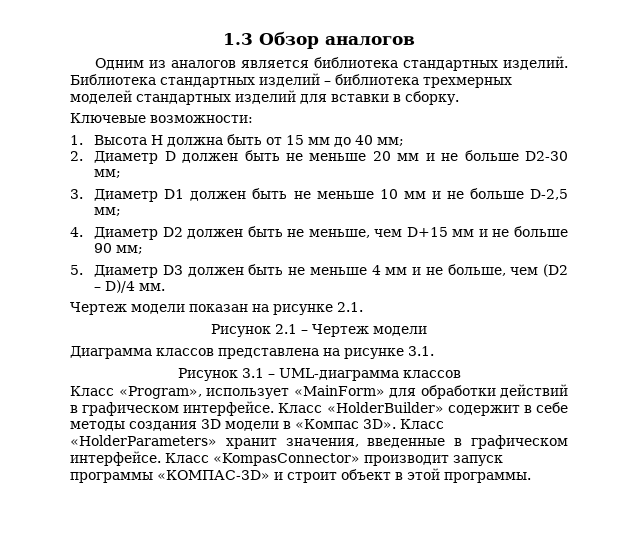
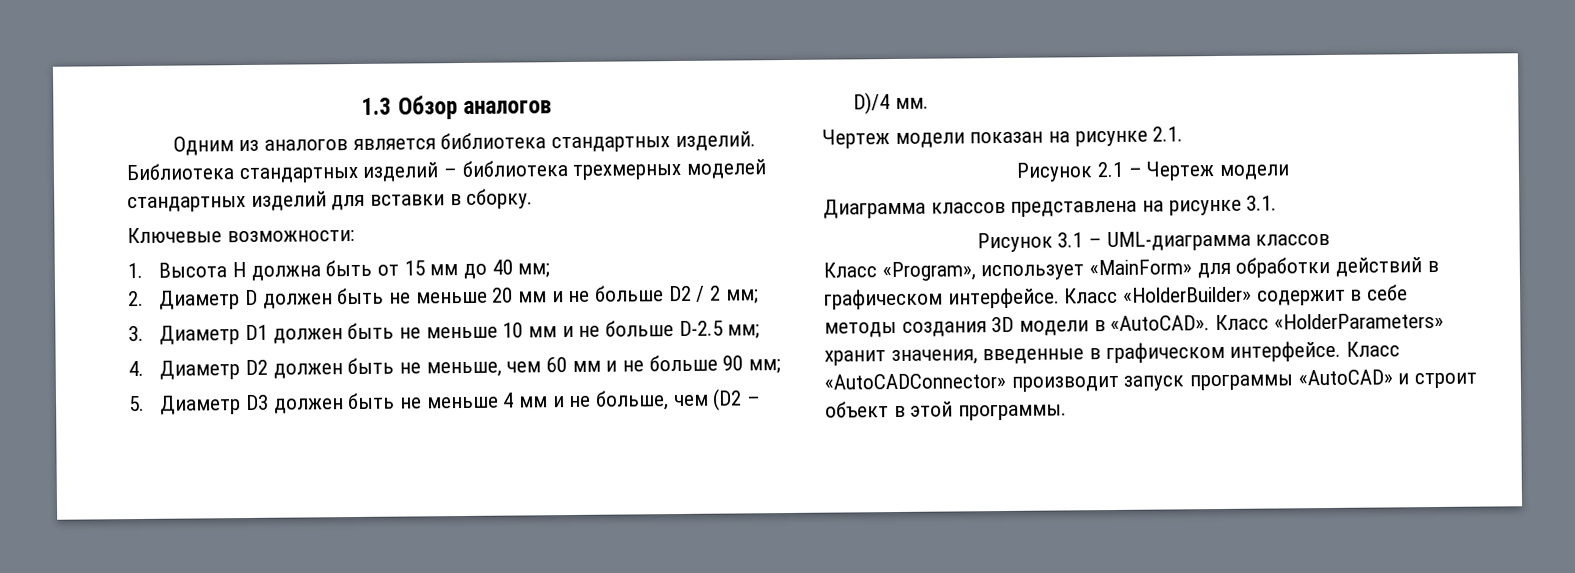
- 2. Диаметр D должен быть не меньше 20 мм и не больше D2-30 мм;
+ 2. Диаметр D должен быть не меньше 20 мм и не больше D2 / 2 мм;
- 3. Диаметр D1 должен быть не меньше 10 мм и не больше D-2,5 мм;
+ 3. Диаметр D1 должен быть не меньше 10 мм и не больше D-2.5 мм;
- 4. Диаметр D2 должен быть не меньше, чем D+15 мм и не больше 90 мм;
+ 4. Диаметр D2 должен быть не меньше, чем 60 мм и не больше 90 мм;
- Класс «HolderBuilder» содержит в себе методы создания 3D модели в «Компас 3D».
+ Класс «HolderBuilder» содержит в себе методы создания 3D модели в «AutoCAD».
- Класс «KompasConnector» производит запуск программы «КОМПАС-3D» и строит объект в этой программы.
+ Класс «AutoCADConnector» производит запуск программы «AutoCAD» и строит объект в этой программы.

